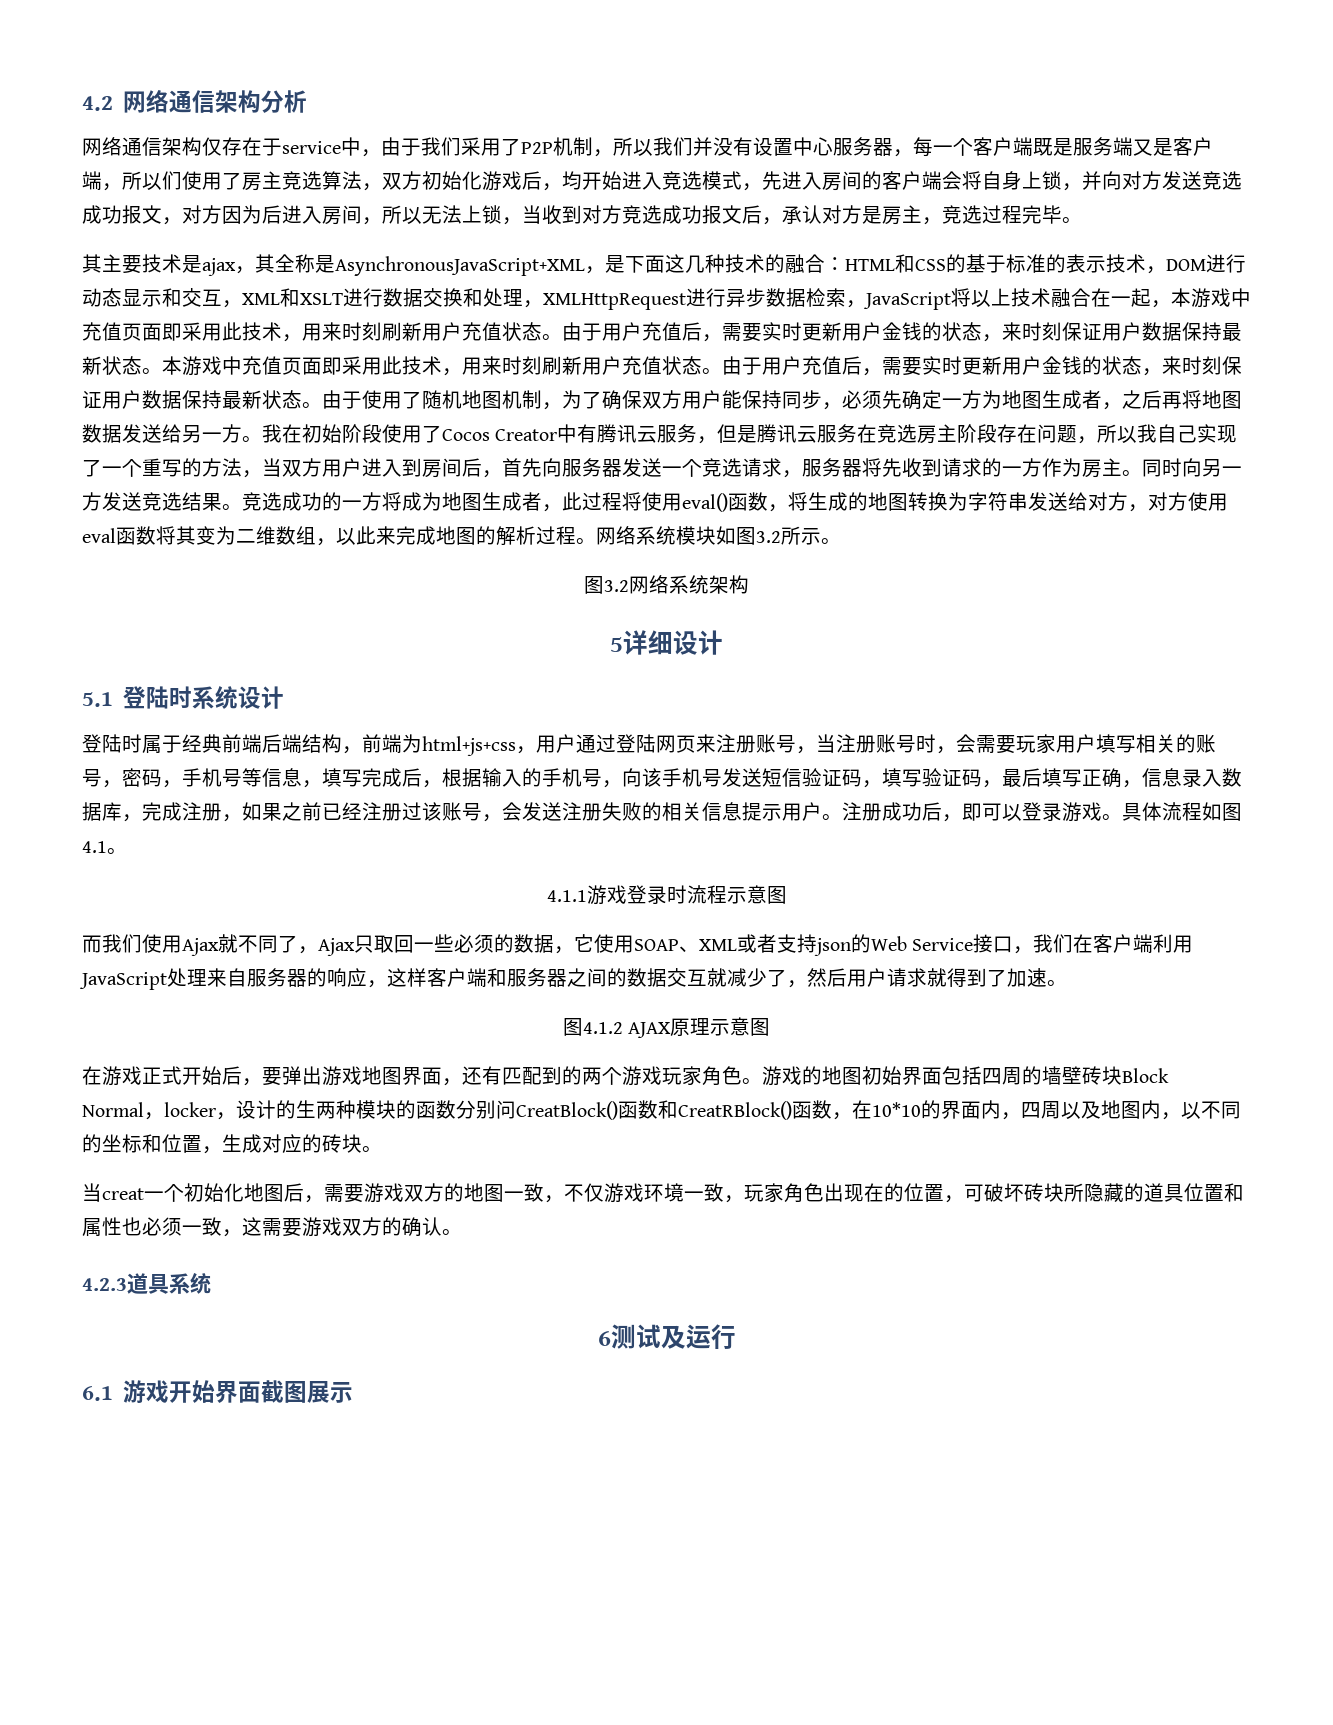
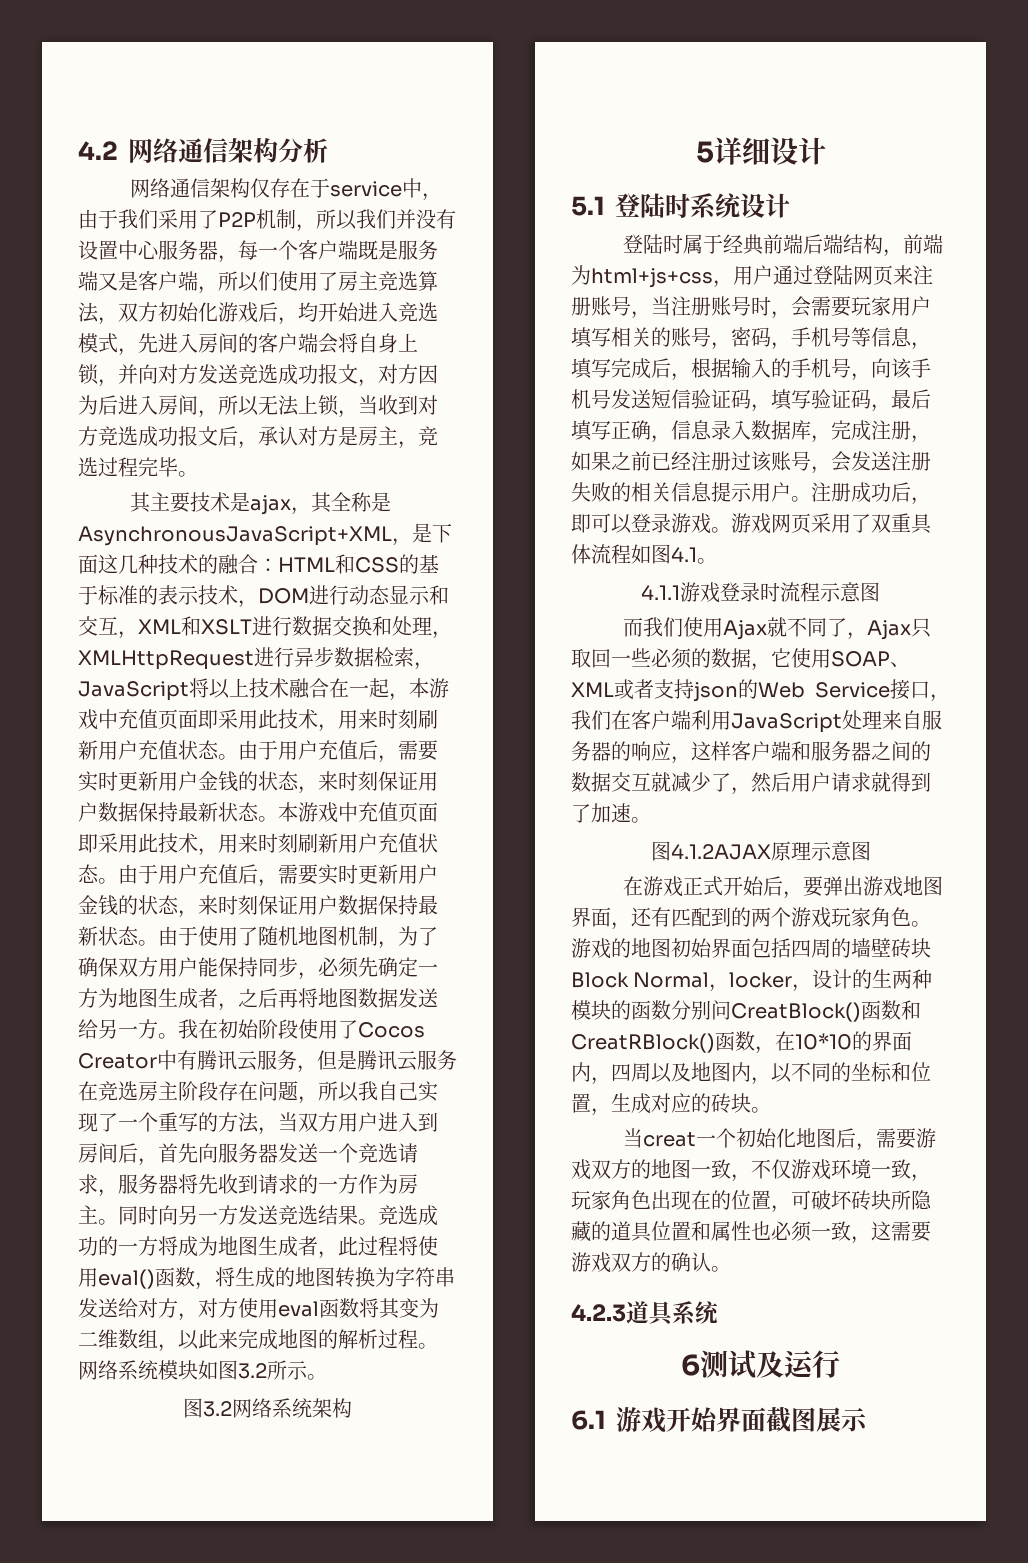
- 具体流程如图4.1。
+ 游戏网页采用了双重具体流程如图4.1。
- 图4.1.2 AJAX原理示意图
+ 图4.1.2AJAX原理示意图

